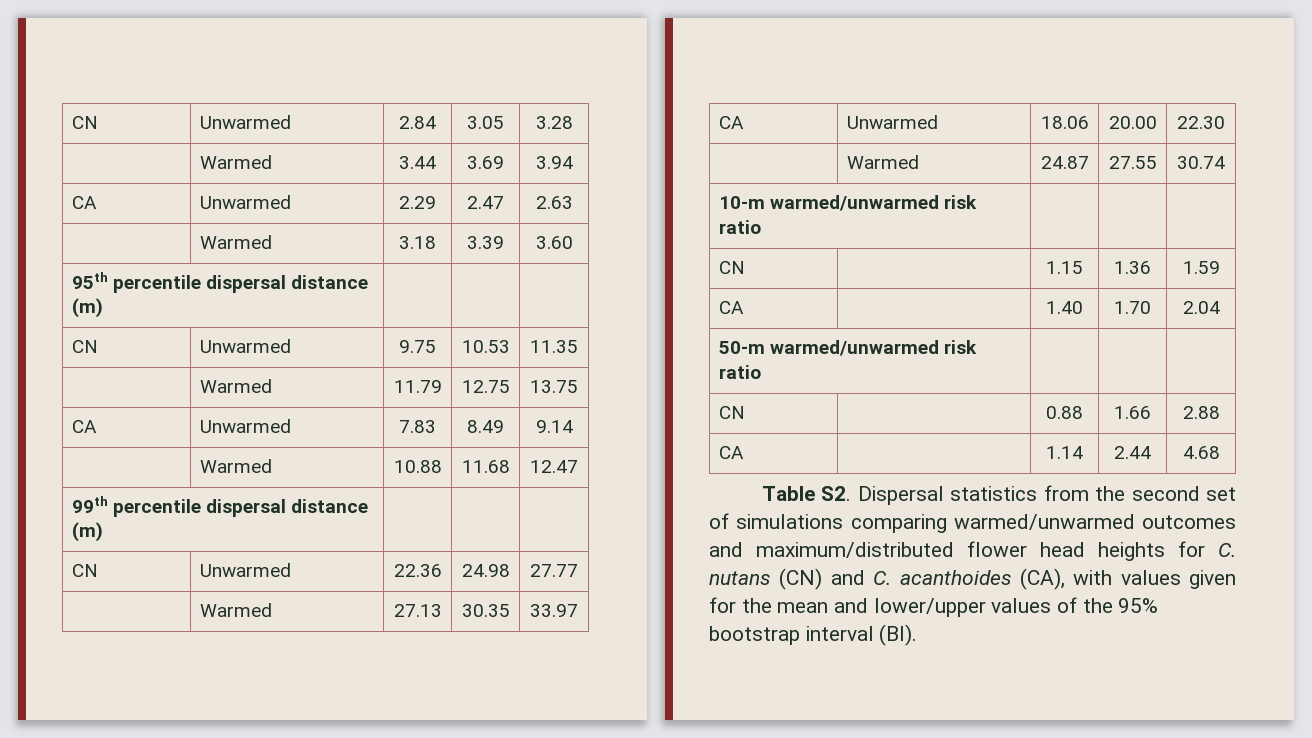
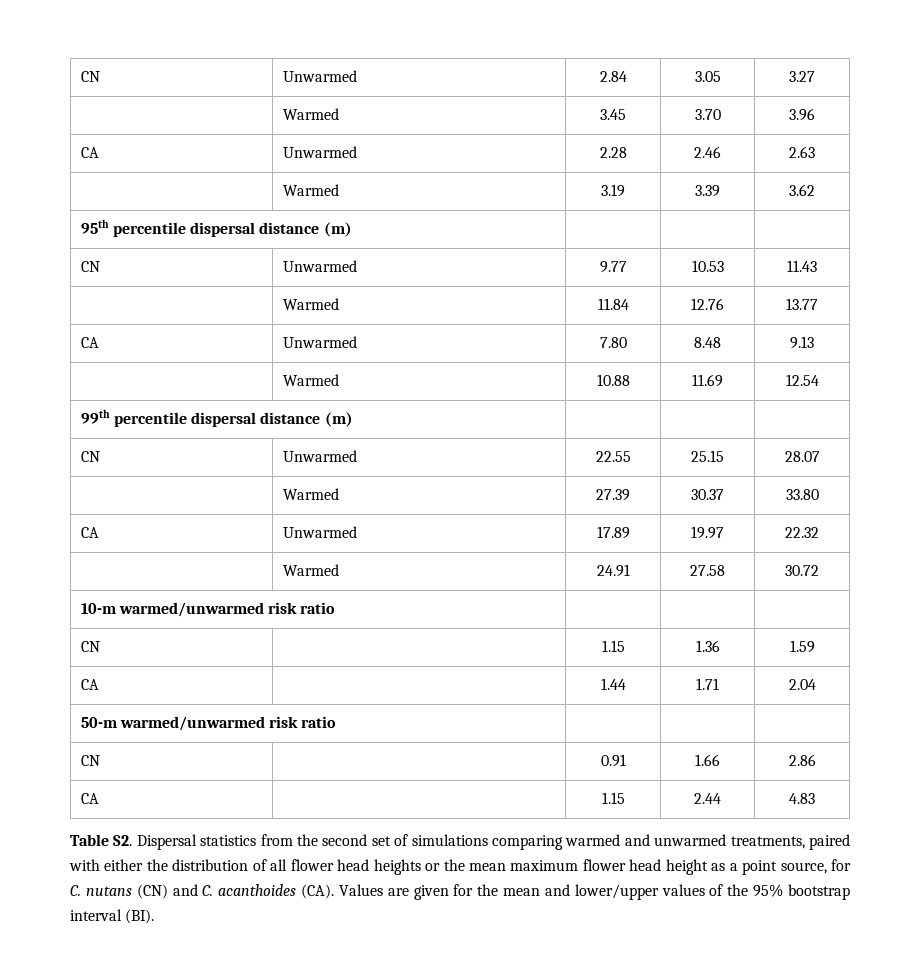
- CN | Unwarmed | 2.84 | 3.05 | 3.28
- | Warmed | 3.44 | 3.69 | 3.94
- CA | Unwarmed | 2.29 | 2.47 | 2.63
+ CN | Unwarmed | 2.84 | 3.05 | 3.27
+ | Warmed | 3.45 | 3.70 | 3.96
+ CA | Unwarmed | 2.28 | 2.46 | 2.63
- | Warmed | 3.18 | 3.39 | 3.60
+ | Warmed | 3.19 | 3.39 | 3.62
- CN | Unwarmed | 9.75 | 10.53 | 11.35
- | Warmed | 11.79 | 12.75 | 13.75
- CA | Unwarmed | 7.83 | 8.49 | 9.14
+ CN | Unwarmed | 9.77 | 10.53 | 11.43
+ | Warmed | 11.84 | 12.76 | 13.77
+ CA | Unwarmed | 7.80 | 8.48 | 9.13
- | Warmed | 10.88 | 11.68 | 12.47
+ | Warmed | 10.88 | 11.69 | 12.54
- CN | Unwarmed | 22.36 | 24.98 | 27.77
- | Warmed | 27.13 | 30.35 | 33.97
- CA | Unwarmed | 18.06 | 20.00 | 22.30
- | Warmed | 24.87 | 27.55 | 30.74
+ CN | Unwarmed | 22.55 | 25.15 | 28.07
+ | Warmed | 27.39 | 30.37 | 33.80
+ CA | Unwarmed | 17.89 | 19.97 | 22.32
+ | Warmed | 24.91 | 27.58 | 30.72
- CA | | 1.40 | 1.70 | 2.04
+ CA | | 1.44 | 1.71 | 2.04
- CN | | 0.88 | 1.66 | 2.88
- CA | | 1.14 | 2.44 | 4.68
+ CN | | 0.91 | 1.66 | 2.86
+ CA | | 1.15 | 2.44 | 4.83
- Table S2. Dispersal statistics from the second set of simulations comparing warmed/unwarmed outcomes and maximum/distributed flower head heights for C. nutans (CN) and C. acanthoides (CA), with values given for the mean and lower/upper values of the 95% bootstrap interval (BI).
+ Table S2. Dispersal statistics from the second set of simulations comparing warmed and unwarmed treatments, paired with either the distribution of all flower head heights or the mean maximum flower head height as a point source, for C. nutans (CN) and C. acanthoides (CA). Values are given for the mean and lower/upper values of the 95% bootstrap interval (BI).

